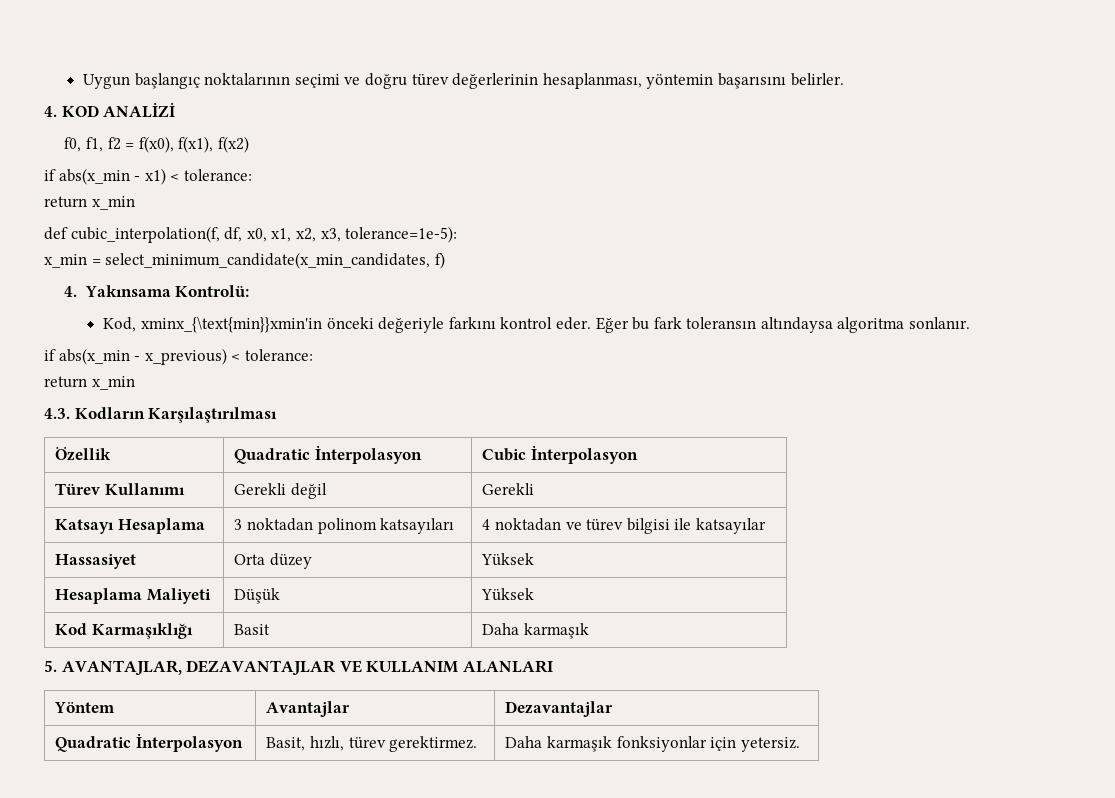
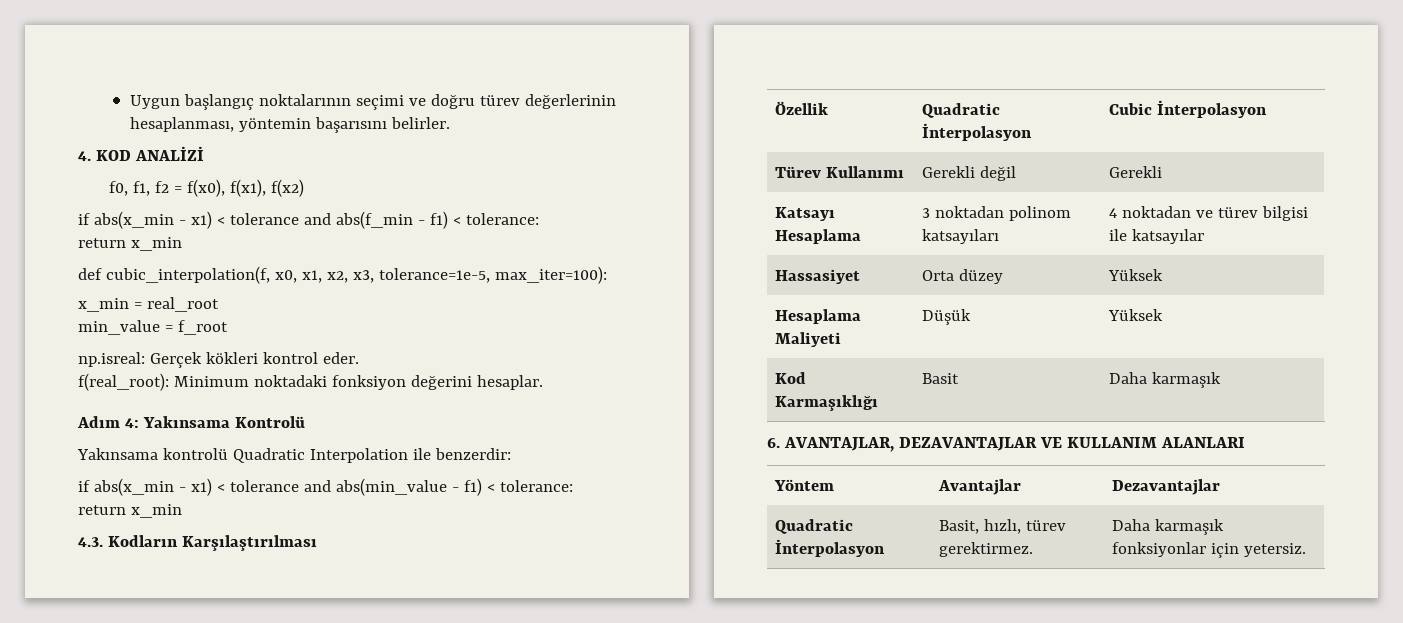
- if abs(x_min - x1) < tolerance:
+ if abs(x_min - x1) < tolerance and abs(f_min - f1) < tolerance:
- def cubic_interpolation(f, df, x0, x1, x2, x3, tolerance=1e-5):
+ def cubic_interpolation(f, x0, x1, x2, x3, tolerance=1e-5, max_iter=100):
- x_min = select_minimum_candidate(x_min_candidates, f)
- 4. Yakınsama Kontrolü:
- Kod, xminx_{\text{min}}xmin'in önceki değeriyle farkını kontrol eder. Eğer bu fark toleransın altındaysa algoritma sonlanır.
- if abs(x_min - x_previous) < tolerance:
+ x_min = real_root
+ min_value = f_root
+ np.isreal: Gerçek kökleri kontrol eder.
+ f(real_root): Minimum noktadaki fonksiyon değerini hesaplar.
+ Adım 4: Yakınsama Kontrolü
+ Yakınsama kontrolü Quadratic Interpolation ile benzerdir:
+ if abs(x_min - x1) < tolerance and abs(min_value - f1) < tolerance:
- 5. AVANTAJLAR, DEZAVANTAJLAR VE KULLANIM ALANLARI
+ 6. AVANTAJLAR, DEZAVANTAJLAR VE KULLANIM ALANLARI

